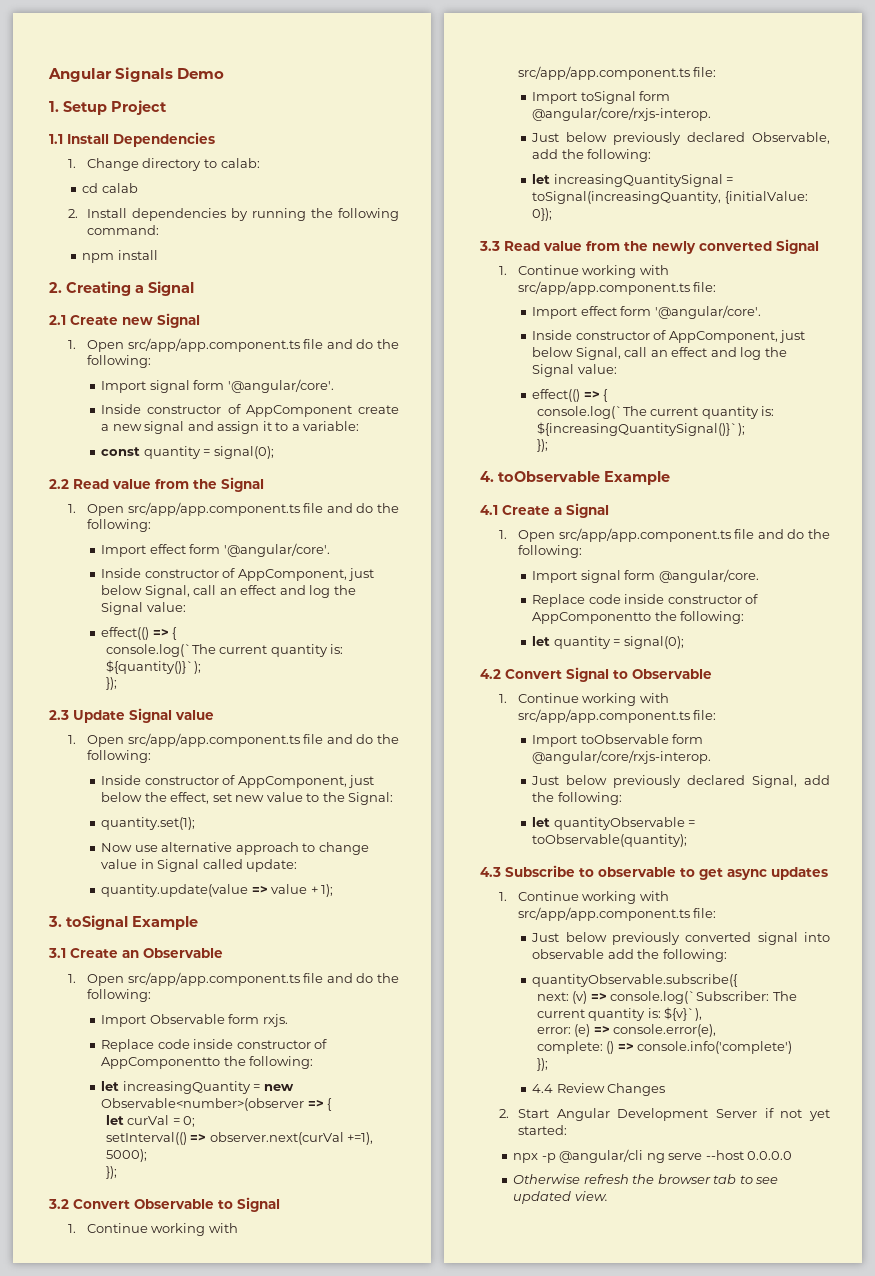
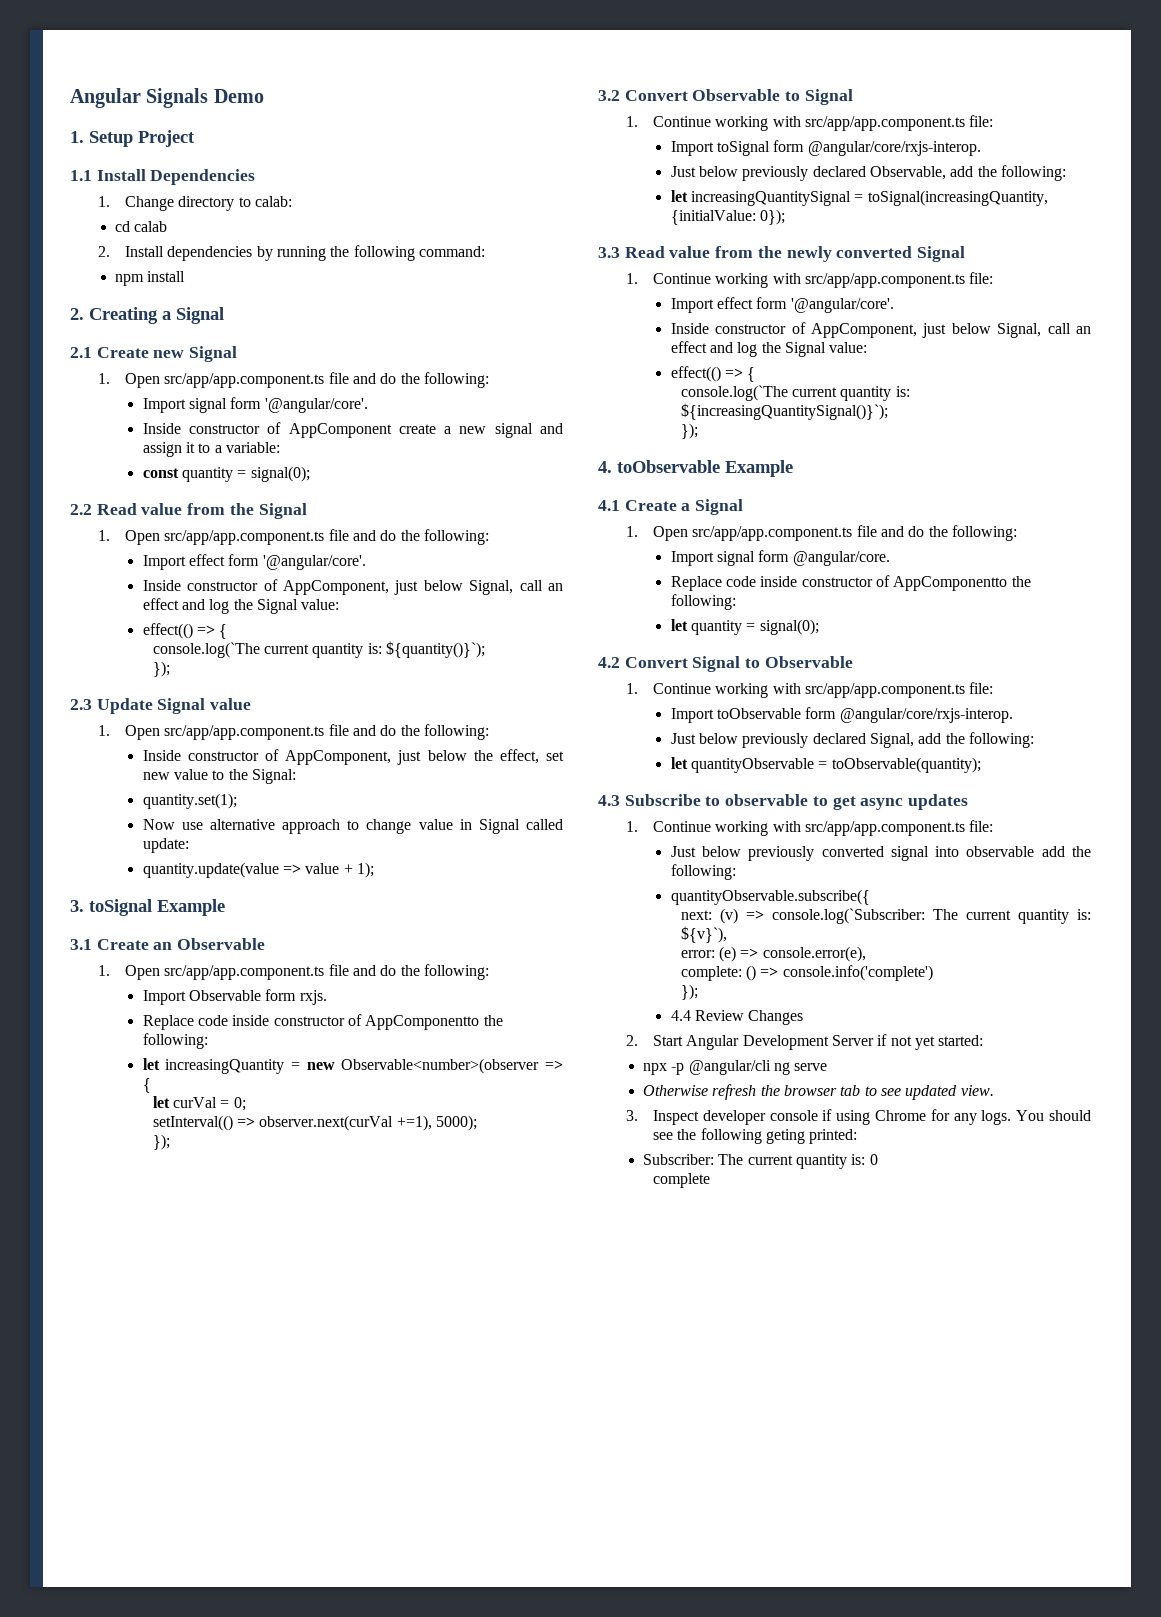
- npx -p @angular/cli ng serve --host 0.0.0.0
+ npx -p @angular/cli ng serve
+ 3. Inspect developer console if using Chrome for any logs. You should see the following geting printed:
+ Subscriber: The current quantity is: 0
+ complete

